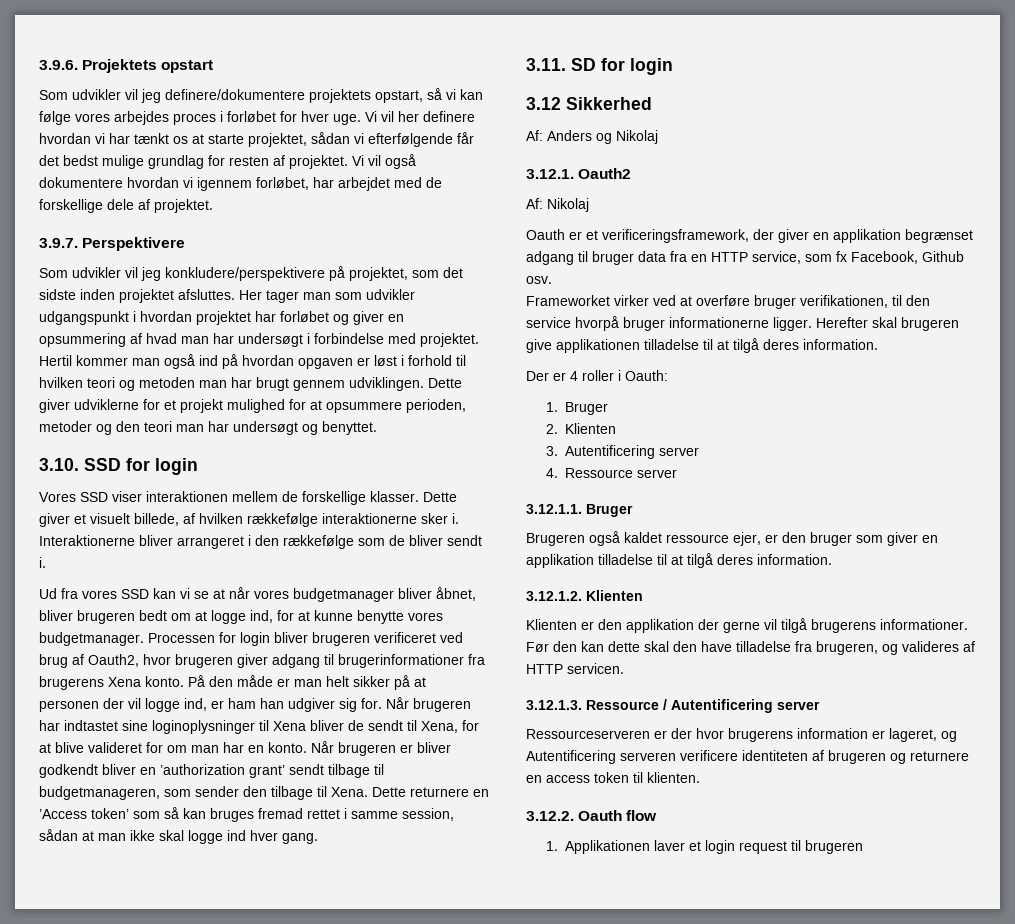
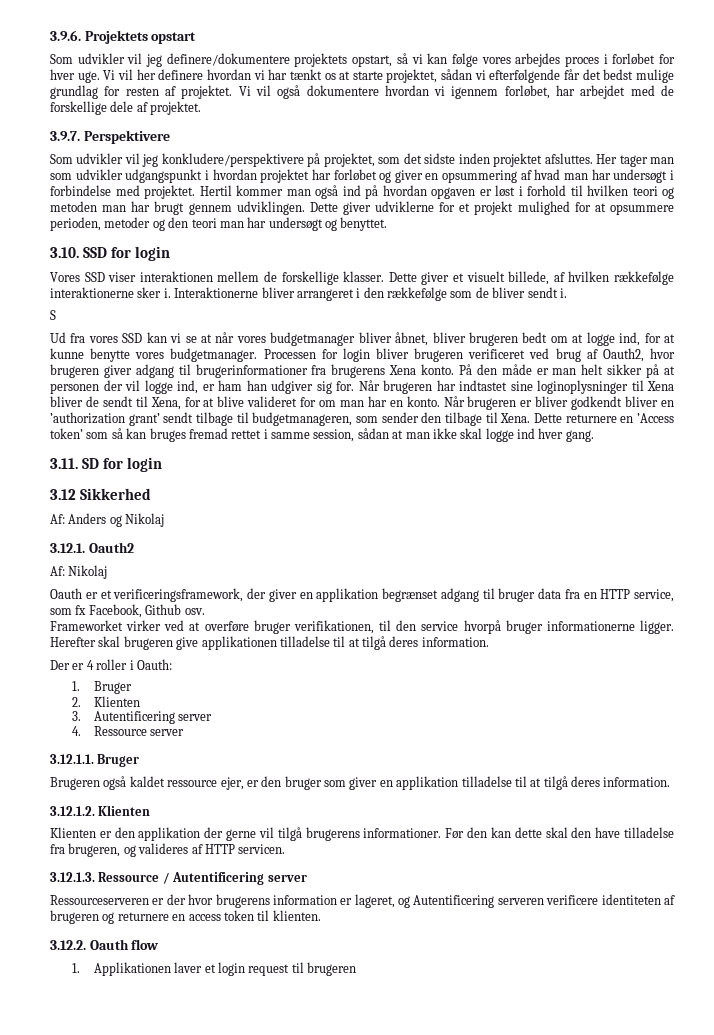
+ S

